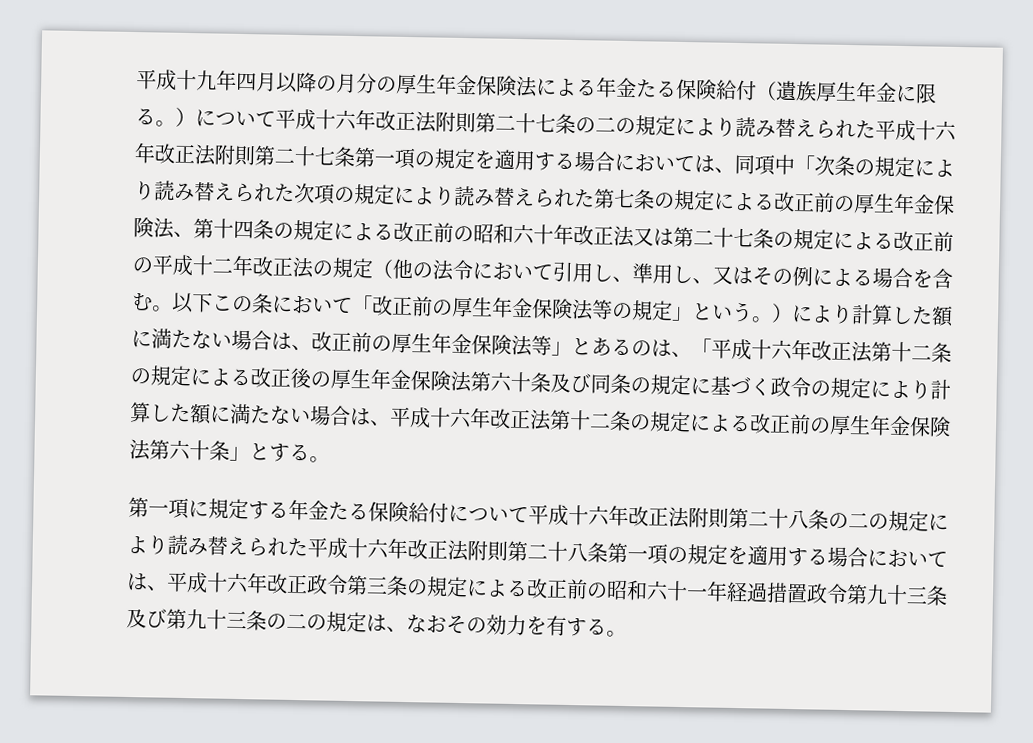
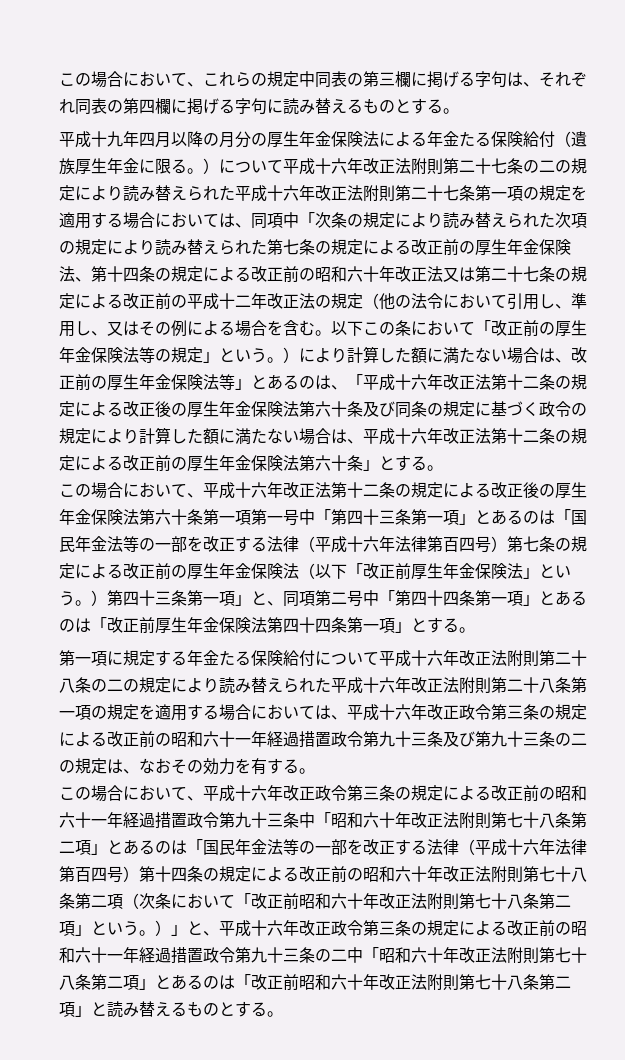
+ この場合において、これらの規定中同表の第三欄に掲げる字句は、それぞれ同表の第四欄に掲げる字句に読み替えるものとする。
+ この場合において、平成十六年改正法第十二条の規定による改正後の厚生年金保険法第六十条第一項第一号中「第四十三条第一項」とあるのは「国民年金法等の一部を改正する法律（平成十六年法律第百四号）第七条の規定による改正前の厚生年金保険法（以下「改正前厚生年金保険法」という。）第四十三条第一項」と、同項第二号中「第四十四条第一項」とあるのは「改正前厚生年金保険法第四十四条第一項」とする。
+ この場合において、平成十六年改正政令第三条の規定による改正前の昭和六十一年経過措置政令第九十三条中「昭和六十年改正法附則第七十八条第二項」とあるのは「国民年金法等の一部を改正する法律（平成十六年法律第百四号）第十四条の規定による改正前の昭和六十年改正法附則第七十八条第二項（次条において「改正前昭和六十年改正法附則第七十八条第二項」という。）」と、平成十六年改正政令第三条の規定による改正前の昭和六十一年経過措置政令第九十三条の二中「昭和六十年改正法附則第七十八条第二項」とあるのは「改正前昭和六十年改正法附則第七十八条第二項」と読み替えるものとする。

